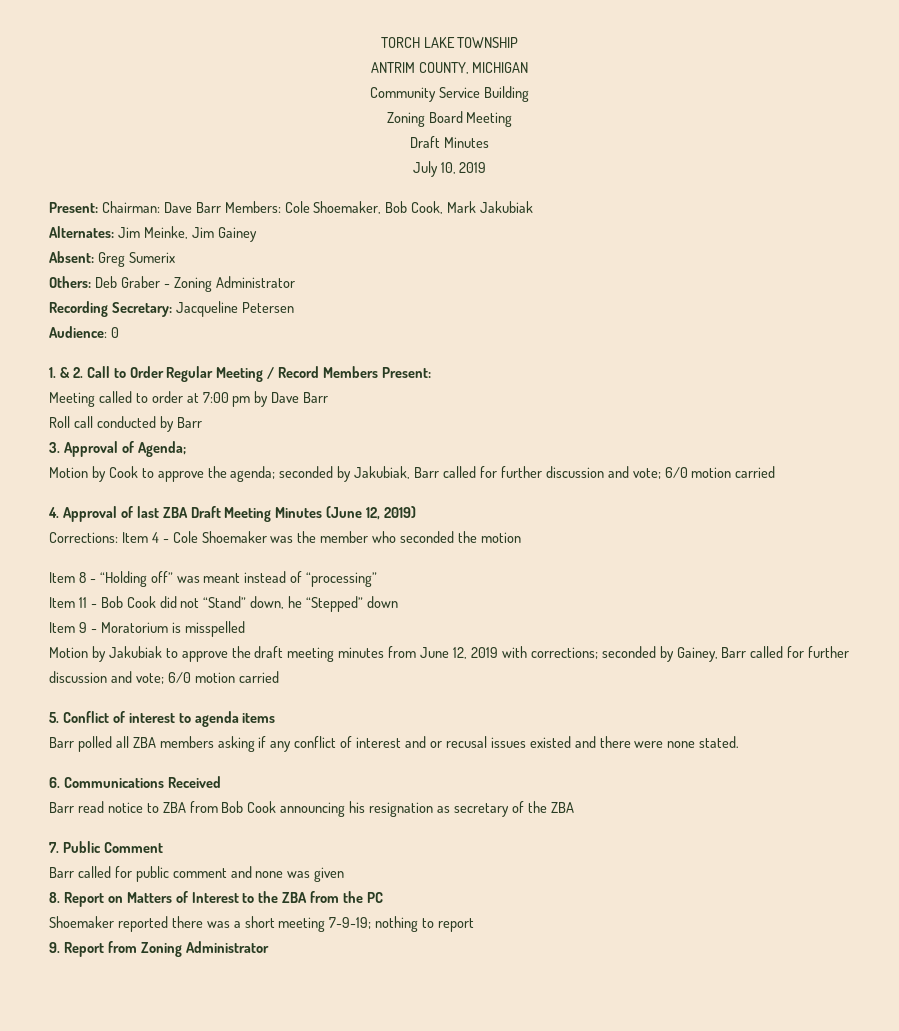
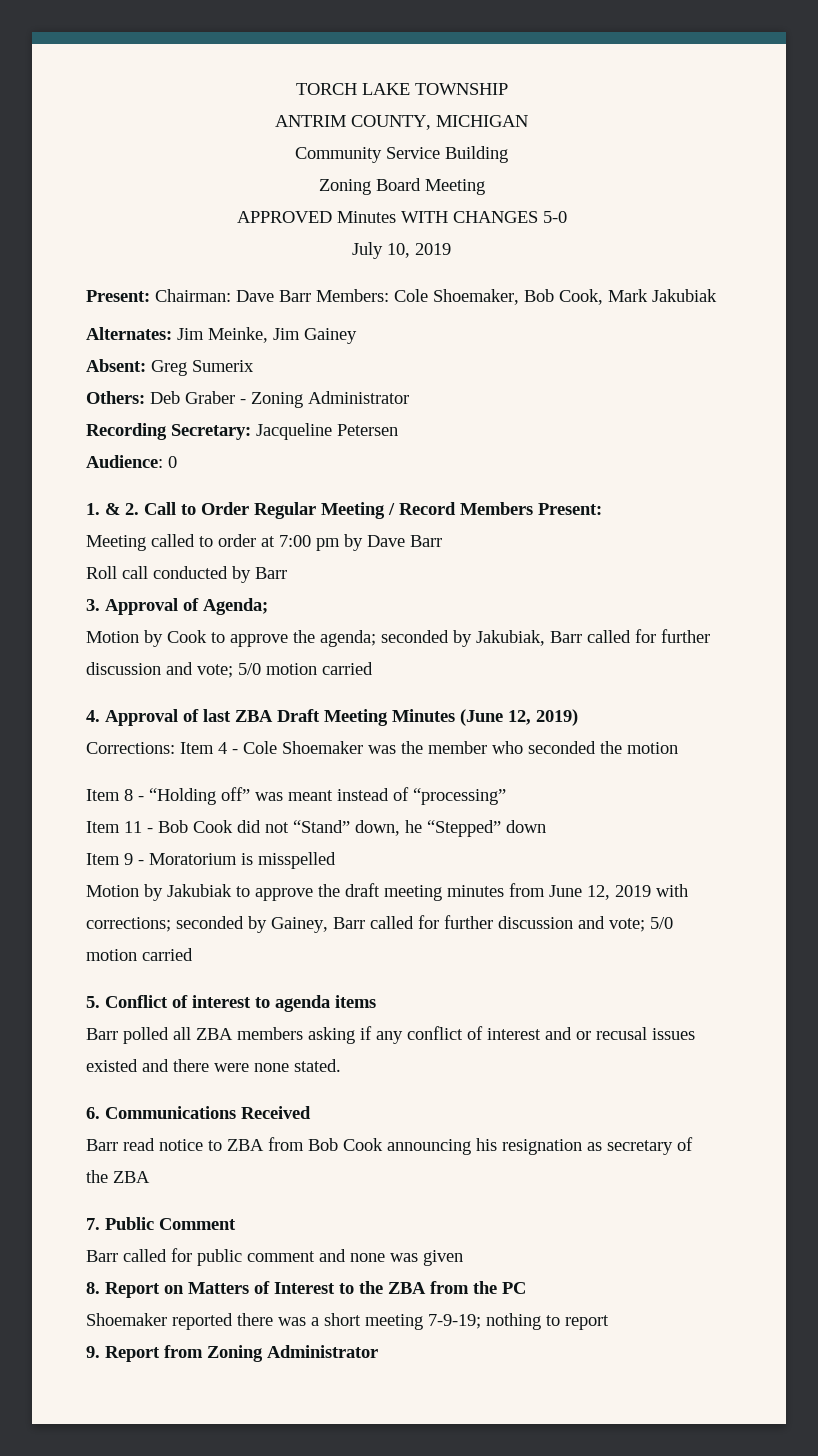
- Draft Minutes
+ APPROVED Minutes WITH CHANGES 5-0
- Motion by Cook to approve the agenda; seconded by Jakubiak, Barr called for further discussion and vote; 6/0 motion carried
+ Motion by Cook to approve the agenda; seconded by Jakubiak, Barr called for further discussion and vote; 5/0 motion carried
- Motion by Jakubiak to approve the draft meeting minutes from June 12, 2019 with corrections; seconded by Gainey, Barr called for further discussion and vote; 6/0 motion carried
+ Motion by Jakubiak to approve the draft meeting minutes from June 12, 2019 with corrections; seconded by Gainey, Barr called for further discussion and vote; 5/0 motion carried

